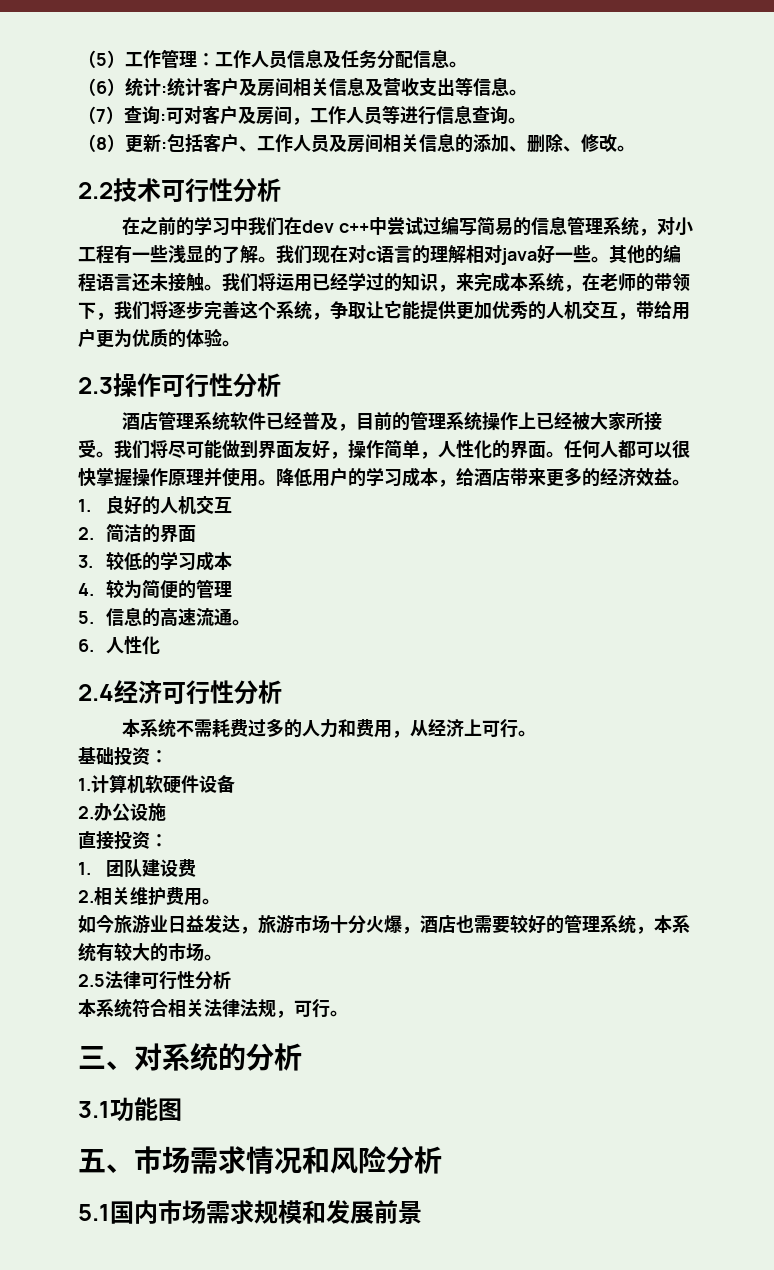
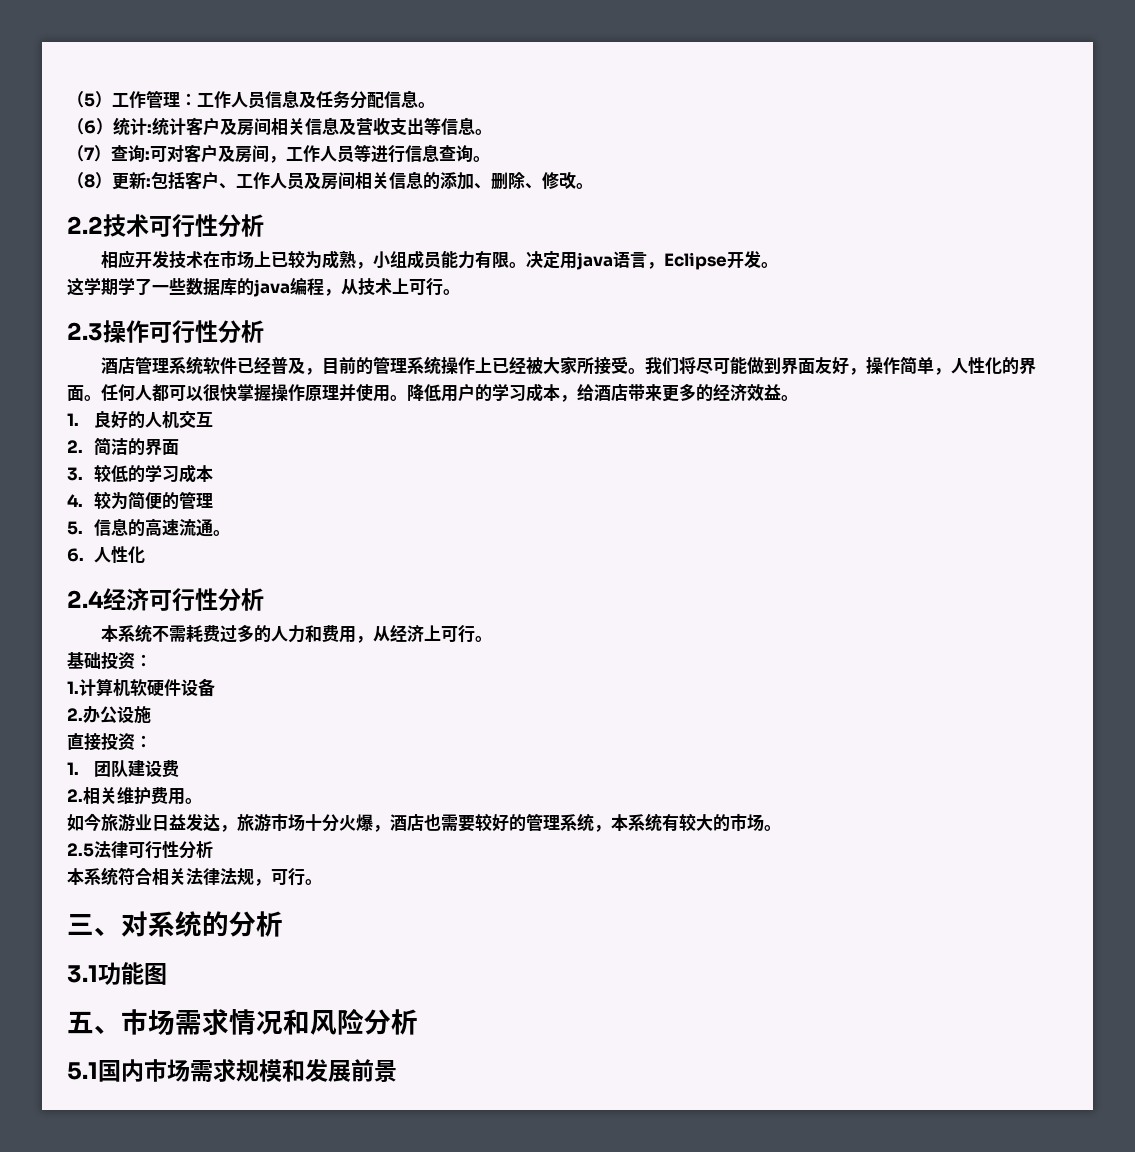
- 在之前的学习中我们在dev c++中尝试过编写简易的信息管理系统，对小工程有一些浅显的了解。我们现在对c语言的理解相对java好一些。其他的编程语言还未接触。我们将运用已经学过的知识，来完成本系统，在老师的带领下，我们将逐步完善这个系统，争取让它能提供更加优秀的人机交互，带给用户更为优质的体验。
+ 相应开发技术在市场上已较为成熟，小组成员能力有限。决定用java语言，Eclipse开发。
+ 这学期学了一些数据库的java编程，从技术上可行。

